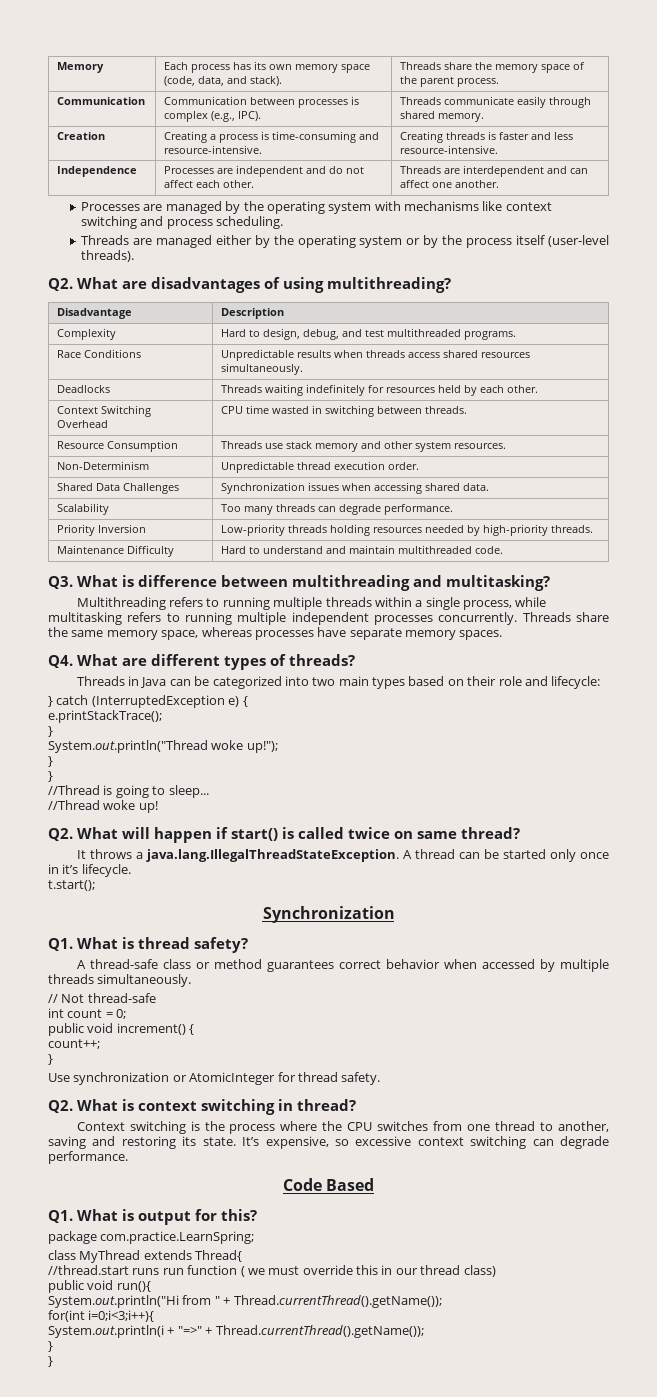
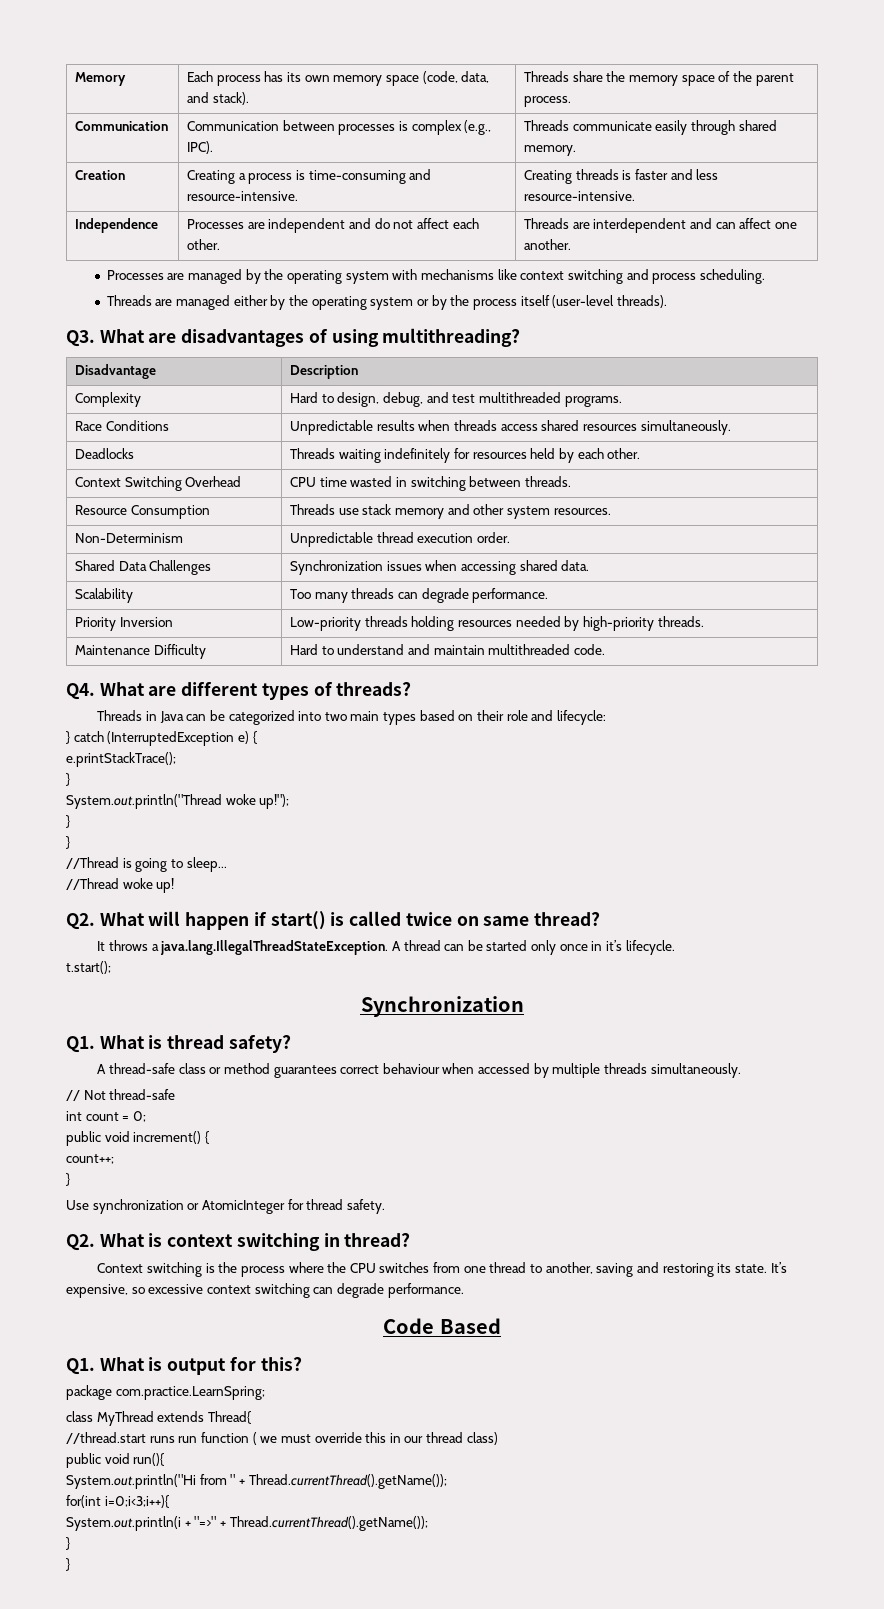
- Q2. What are disadvantages of using multithreading?
+ Q3. What are disadvantages of using multithreading?
- Q3. What is difference between multithreading and multitasking?
- Multithreading refers to running multiple threads within a single process, while multitasking refers to running multiple independent processes concurrently. Threads share the same memory space, whereas processes have separate memory spaces.
- A thread-safe class or method guarantees correct behavior when accessed by multiple threads simultaneously.
+ A thread-safe class or method guarantees correct behaviour when accessed by multiple threads simultaneously.

